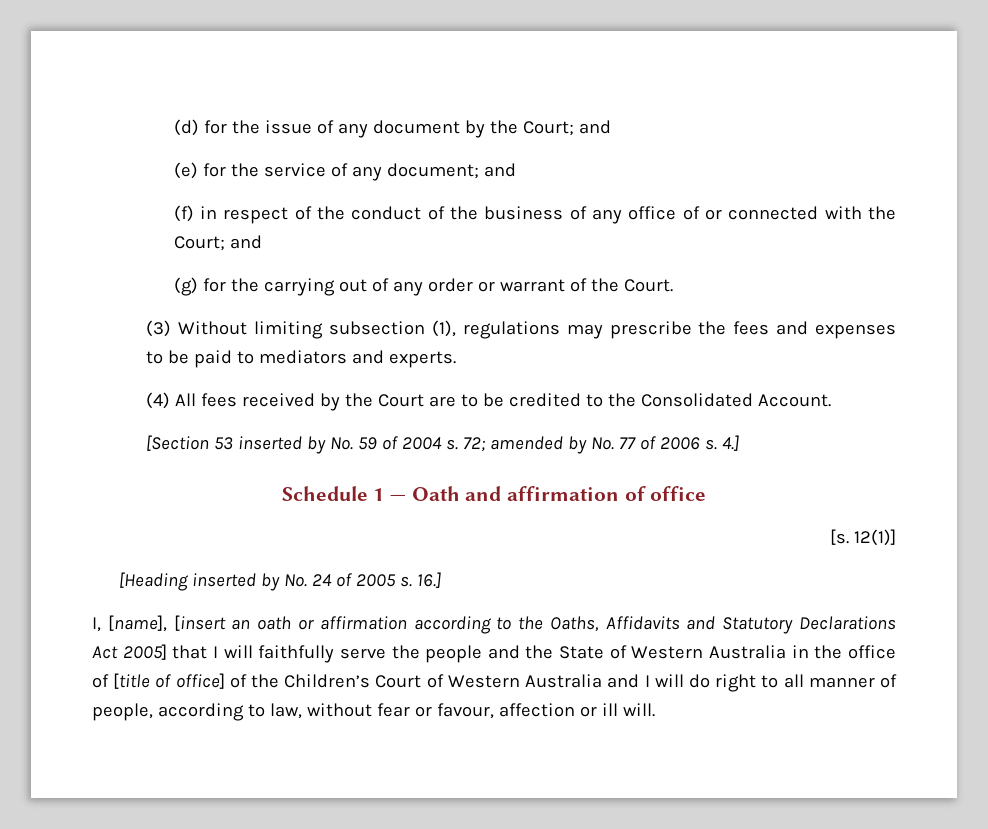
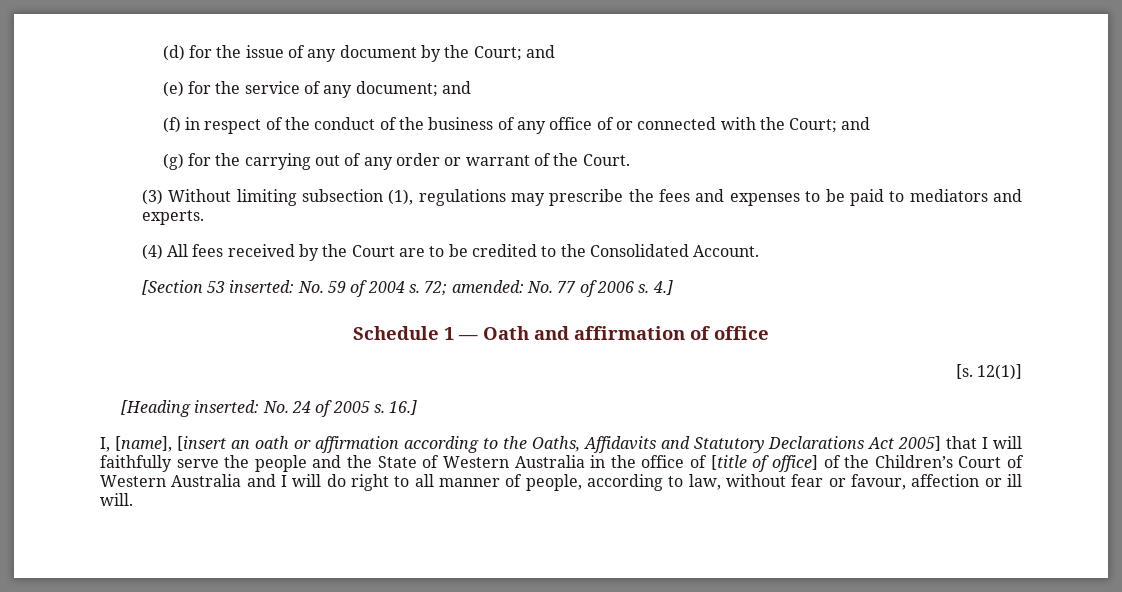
- [Section 53 inserted by No. 59 of 2004 s.
+ [Section 53 inserted: No. 59 of 2004 s.
- 72; amended by No. 77 of 2006 s.
+ 72; amended: No. 77 of 2006 s.
- [Heading inserted by No. 24 of 2005 s.
+ [Heading inserted: No. 24 of 2005 s.

